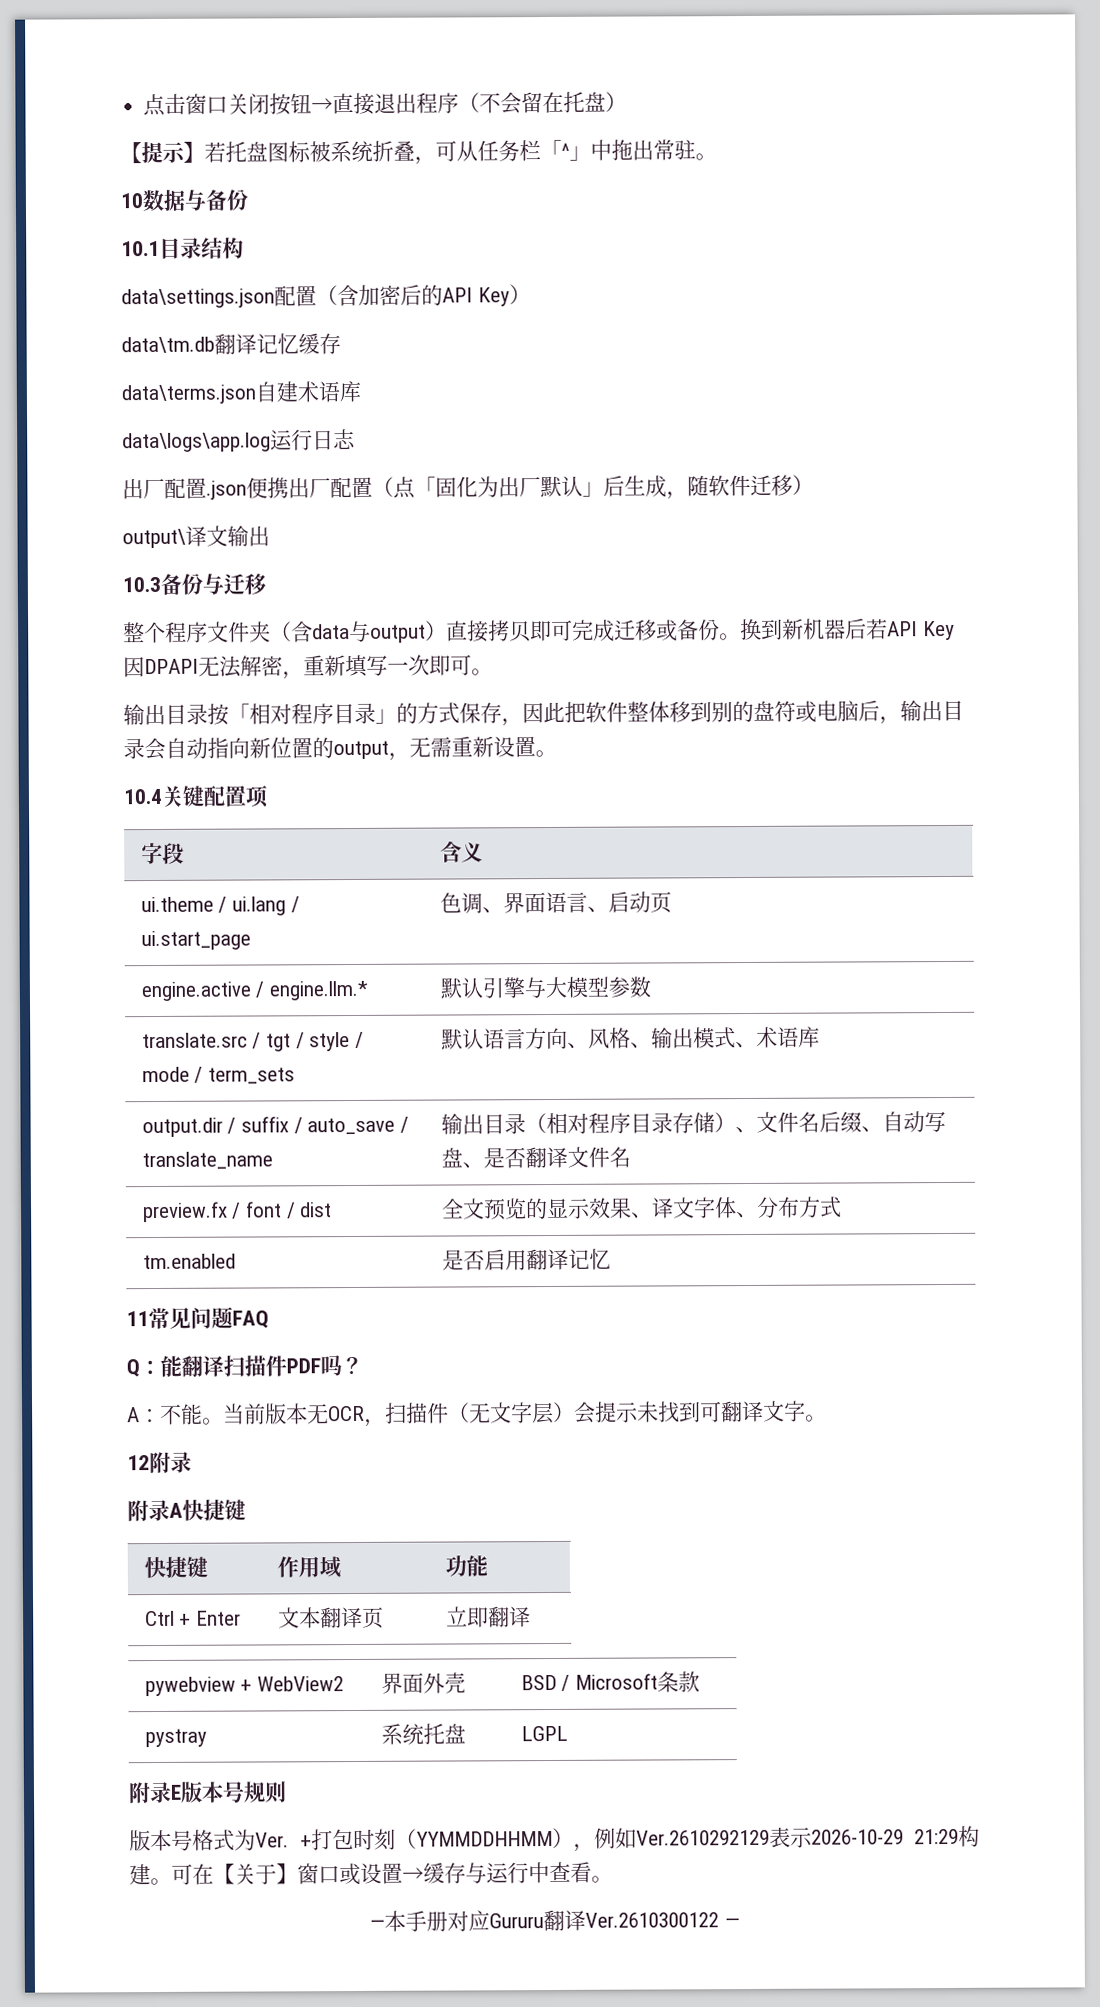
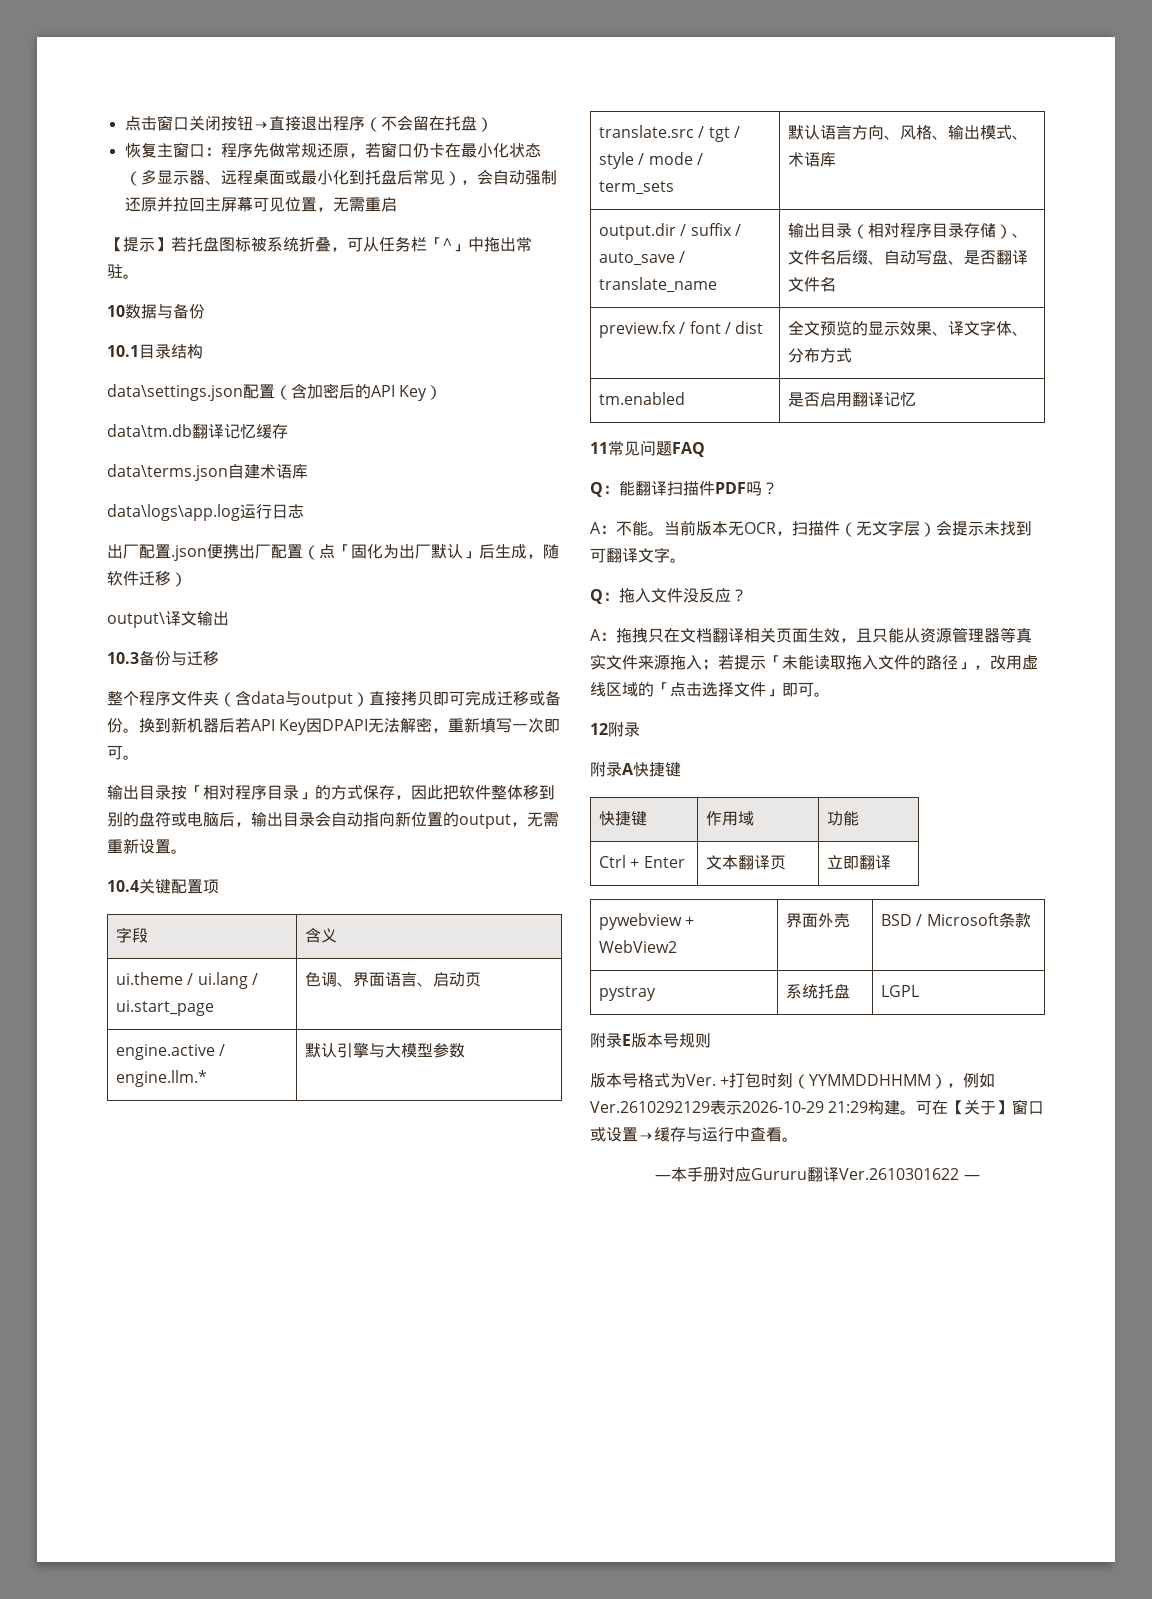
+ 恢复主窗口：程序先做常规还原，若窗口仍卡在最小化状态（多显示器、远程桌面或最小化到托盘后常见），会自动强制还原并拉回主屏幕可见位置，无需重启
+ Q：拖入文件没反应？
+ A：拖拽只在文档翻译相关页面生效，且只能从资源管理器等真实文件来源拖入；若提示「未能读取拖入文件的路径」，改用虚线区域的「点击选择文件」即可。
- —本手册对应Gururu翻译Ver.2610300122 —
+ —本手册对应Gururu翻译Ver.2610301622 —

